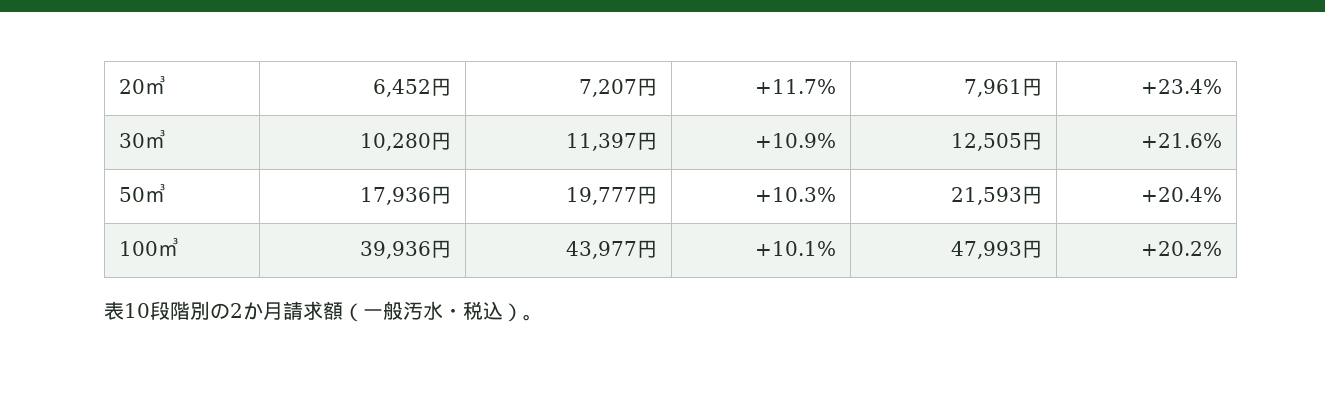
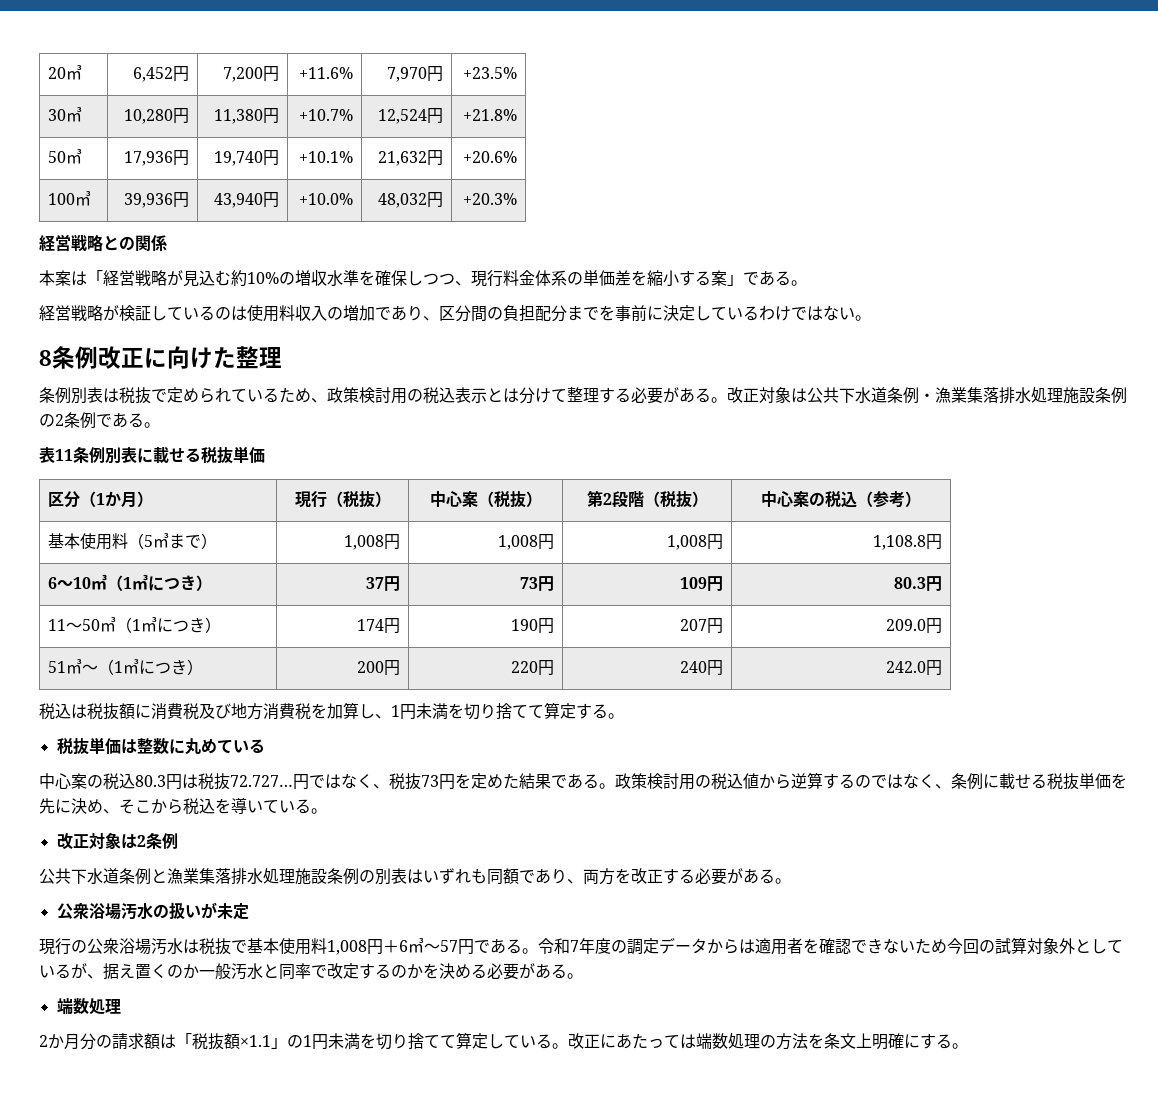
- 20㎥ | 6,452円 | 7,207円 | +11.7% | 7,961円 | +23.4%
+ 20㎥ | 6,452円 | 7,200円 | +11.6% | 7,970円 | +23.5%
- 30㎥ | 10,280円 | 11,397円 | +10.9% | 12,505円 | +21.6%
+ 30㎥ | 10,280円 | 11,380円 | +10.7% | 12,524円 | +21.8%
- 50㎥ | 17,936円 | 19,777円 | +10.3% | 21,593円 | +20.4%
+ 50㎥ | 17,936円 | 19,740円 | +10.1% | 21,632円 | +20.6%
- 100㎥ | 39,936円 | 43,977円 | +10.1% | 47,993円 | +20.2%
- 表10段階別の2か月請求額（一般汚水・税込）。
+ 100㎥ | 39,936円 | 43,940円 | +10.0% | 48,032円 | +20.3%
+ 経営戦略との関係
+ 本案は「経営戦略が見込む約10%の増収水準を確保しつつ、現行料金体系の単価差を縮小する案」である。
+ 経営戦略が検証しているのは使用料収入の増加であり、区分間の負担配分までを事前に決定しているわけではない。
+ 8条例改正に向けた整理
+ 条例別表は税抜で定められているため、政策検討用の税込表示とは分けて整理する必要がある。改正対象は公共下水道条例・漁業集落排水処理施設条例の2条例である。
+ 表11条例別表に載せる税抜単価
+ 区分（1か月） | 現行（税抜） | 中心案（税抜） | 第2段階（税抜） | 中心案の税込（参考）
+ 基本使用料（5㎥まで） | 1,008円 | 1,008円 | 1,008円 | 1,108.8円
+ 6〜10㎥（1㎥につき） | 37円 | 73円 | 109円 | 80.3円
+ 11〜50㎥（1㎥につき） | 174円 | 190円 | 207円 | 209.0円
+ 51㎥〜（1㎥につき） | 200円 | 220円 | 240円 | 242.0円
+ 税込は税抜額に消費税及び地方消費税を加算し、1円未満を切り捨てて算定する。
+ 税抜単価は整数に丸めている
+ 中心案の税込80.3円は税抜72.727…円ではなく、税抜73円を定めた結果である。政策検討用の税込値から逆算するのではなく、条例に載せる税抜単価を先に決め、そこから税込を導いている。
+ 改正対象は2条例
+ 公共下水道条例と漁業集落排水処理施設条例の別表はいずれも同額であり、両方を改正する必要がある。
+ 公衆浴場汚水の扱いが未定
+ 現行の公衆浴場汚水は税抜で基本使用料1,008円＋6㎥〜57円である。令和7年度の調定データからは適用者を確認できないため今回の試算対象外としているが、据え置くのか一般汚水と同率で改定するのかを決める必要がある。
+ 端数処理
+ 2か月分の請求額は「税抜額×1.1」の1円未満を切り捨てて算定している。改正にあたっては端数処理の方法を条文上明確にする。

